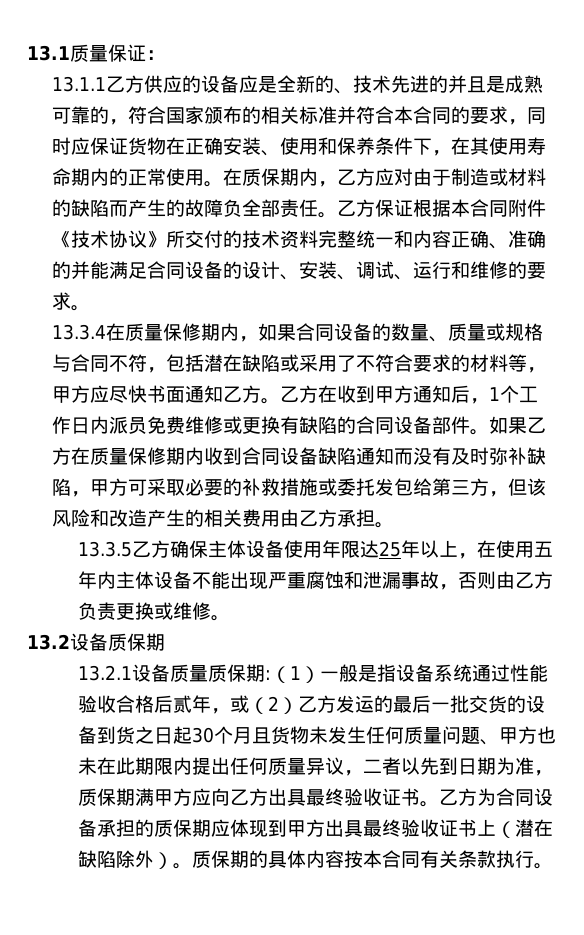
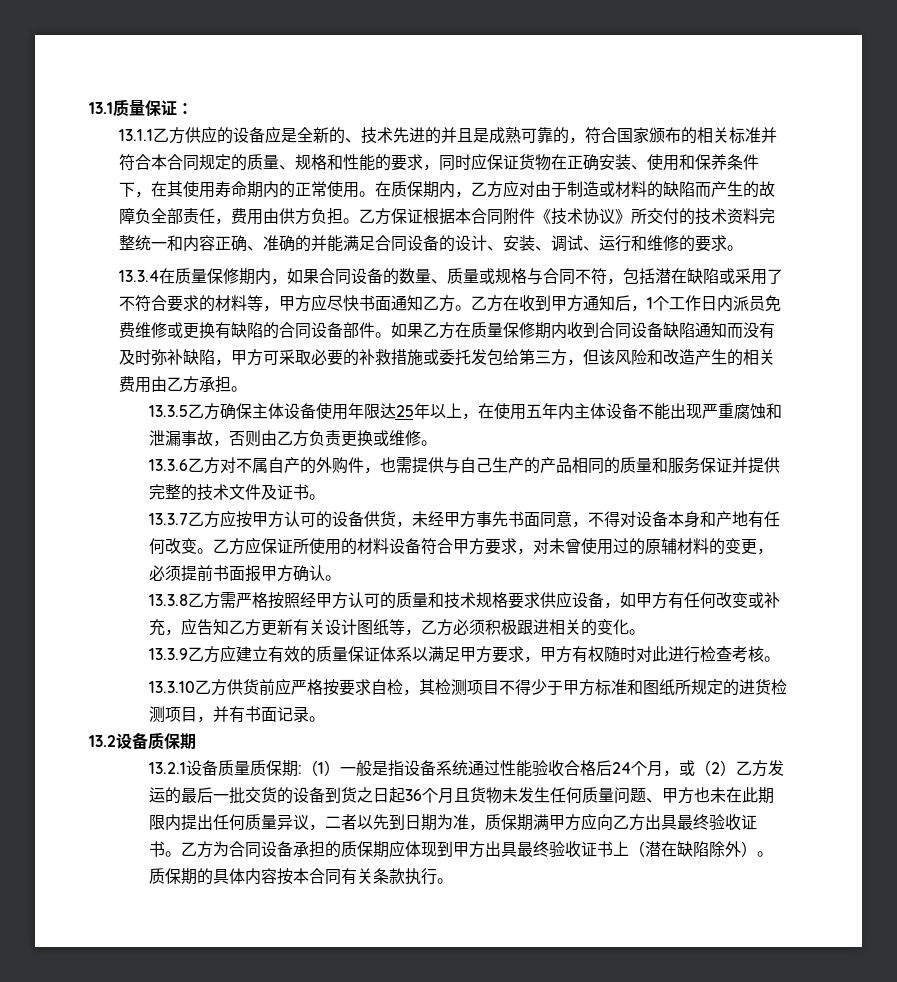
- 13.1.1乙方供应的设备应是全新的、技术先进的并且是成熟可靠的，符合国家颁布的相关标准并符合本合同的要求，同时应保证货物在正确安装、使用和保养条件下，在其使用寿命期内的正常使用。
+ 13.1.1乙方供应的设备应是全新的、技术先进的并且是成熟可靠的，符合国家颁布的相关标准并符合本合同规定的质量、规格和性能的要求，同时应保证货物在正确安装、使用和保养条件下，在其使用寿命期内的正常使用。
- 在质保期内，乙方应对由于制造或材料的缺陷而产生的故障负全部责任。
+ 在质保期内，乙方应对由于制造或材料的缺陷而产生的故障负全部责任，费用由供方负担。
+ 13.3.6乙方对不属自产的外购件，也需提供与自己生产的产品相同的质量和服务保证并提供完整的技术文件及证书。
+ 13.3.7乙方应按甲方认可的设备供货，未经甲方事先书面同意，不得对设备本身和产地有任何改变。乙方应保证所使用的材料设备符合甲方要求，对未曾使用过的原辅材料的变更，必须提前书面报甲方确认。
+ 13.3.8乙方需严格按照经甲方认可的质量和技术规格要求供应设备，如甲方有任何改变或补充，应告知乙方更新有关设计图纸等，乙方必须积极跟进相关的变化。
+ 13.3.9乙方应建立有效的质量保证体系以满足甲方要求，甲方有权随时对此进行检查考核。
+ 13.3.10乙方供货前应严格按要求自检，其检测项目不得少于甲方标准和图纸所规定的进货检测项目，并有书面记录。
- 13.2.1设备质量质保期:（1）一般是指设备系统通过性能验收合格后贰年，或（2）乙方发运的最后一批交货的设备到货之日起30个月且货物未发生任何质量问题、甲方也未在此期限内提出任何质量异议，二者以先到日期为准，质保期满甲方应向乙方出具最终验收证书。
+ 13.2.1设备质量质保期:（1）一般是指设备系统通过性能验收合格后24个月，或（2）乙方发运的最后一批交货的设备到货之日起36个月且货物未发生任何质量问题、甲方也未在此期限内提出任何质量异议，二者以先到日期为准，质保期满甲方应向乙方出具最终验收证书。

